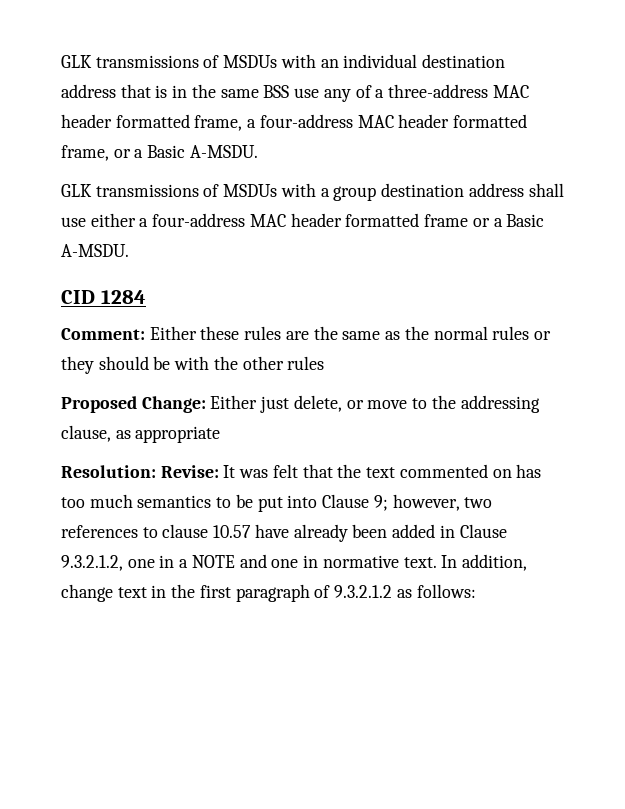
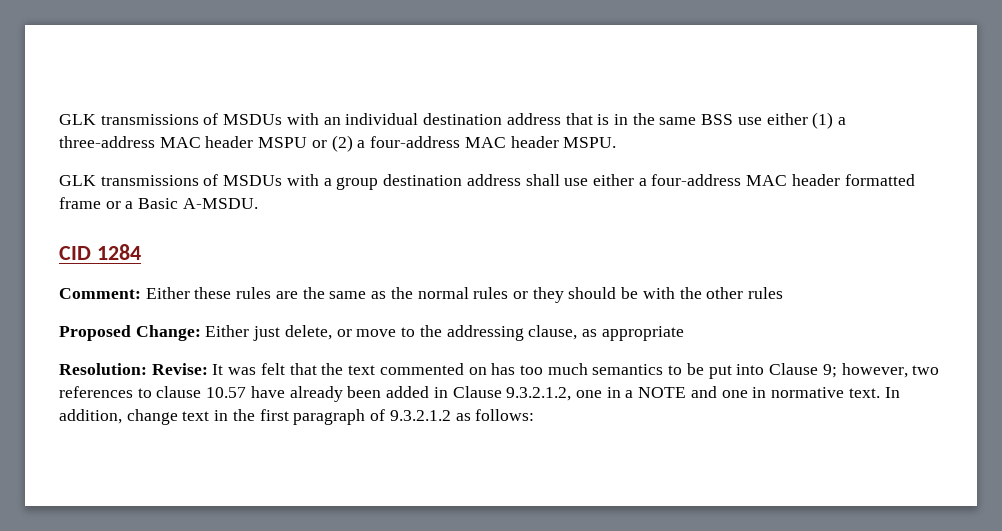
- GLK transmissions of MSDUs with an individual destination address that is in the same BSS use any of a three-address MAC header formatted frame, a four-address MAC header formatted frame, or a Basic A-MSDU.
+ GLK transmissions of MSDUs with an individual destination address that is in the same BSS use either (1) a three-address MAC header MSPU or (2) a four-address MAC header MSPU.

